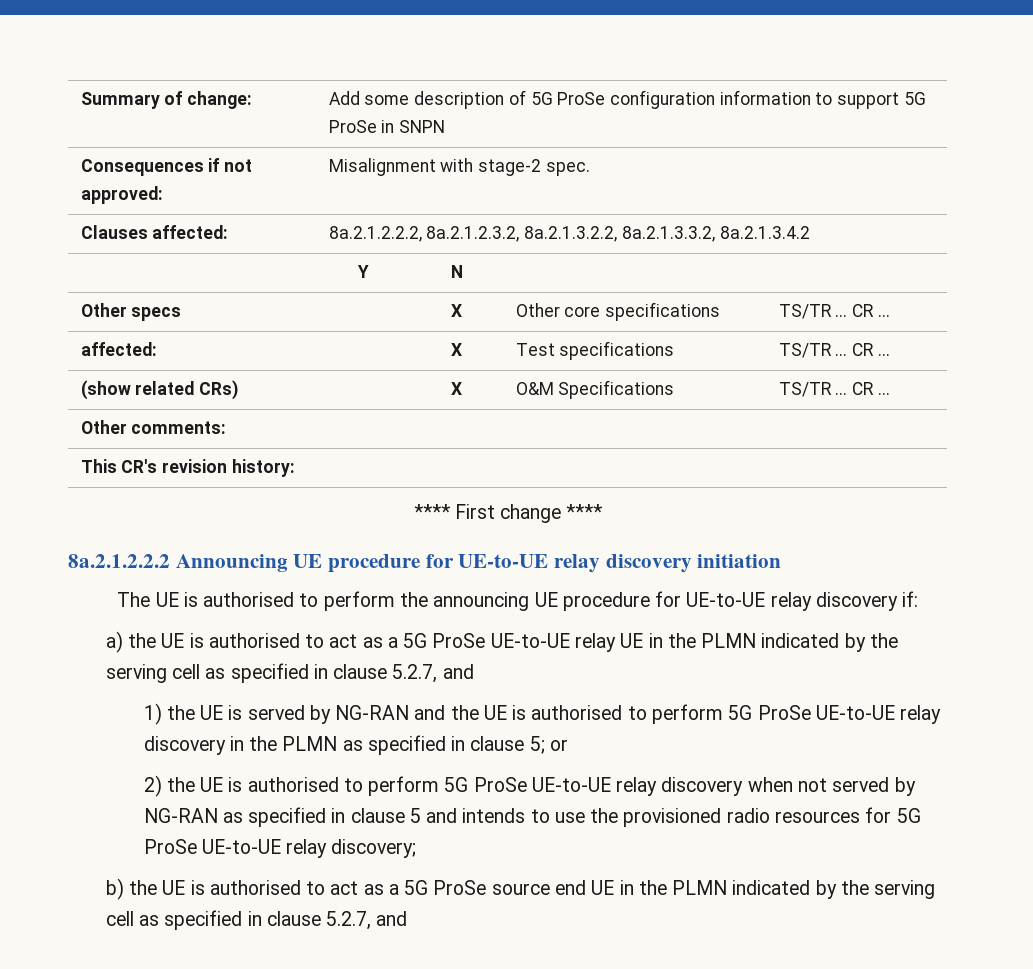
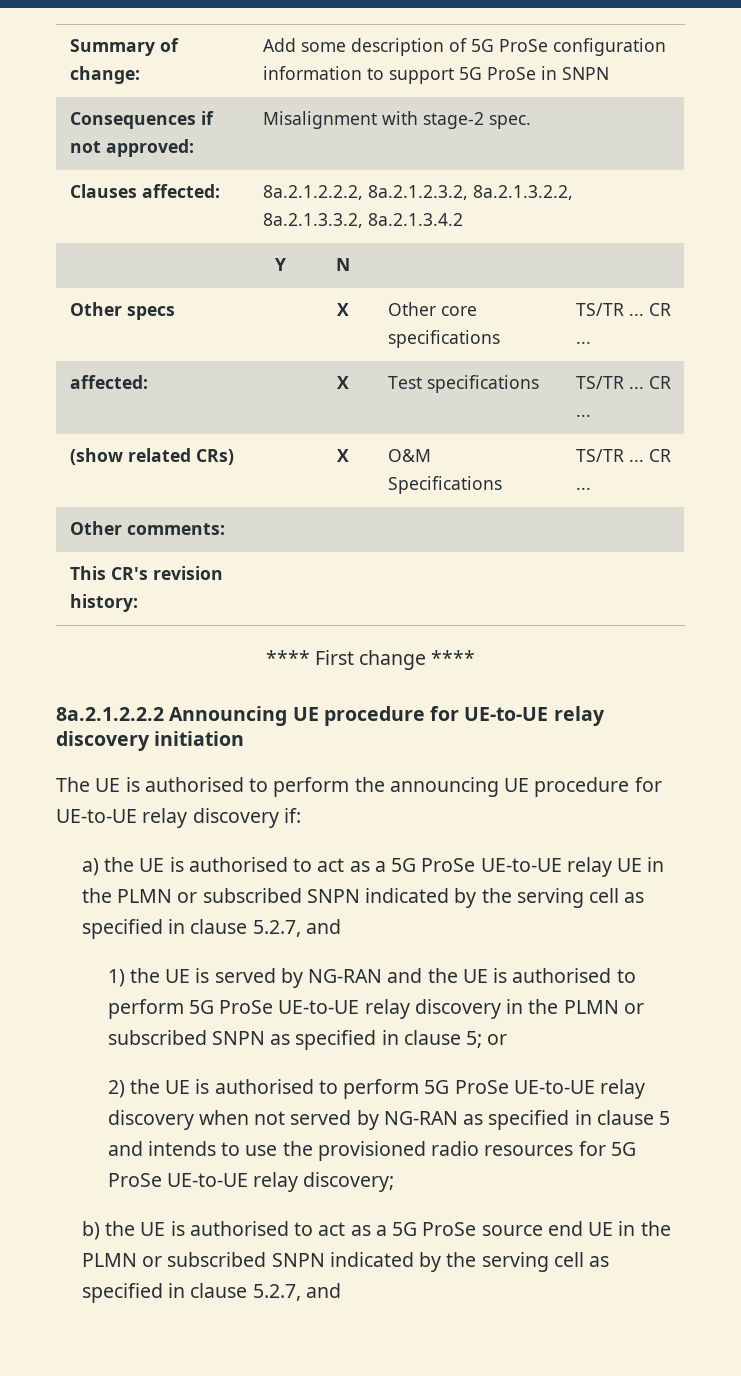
- a) the UE is authorised to act as a 5G ProSe UE-to-UE relay UE in the PLMN indicated by the serving cell as specified in clause 5.2.7, and
+ a) the UE is authorised to act as a 5G ProSe UE-to-UE relay UE in the PLMN or subscribed SNPN indicated by the serving cell as specified in clause 5.2.7, and
- 1) the UE is served by NG-RAN and the UE is authorised to perform 5G ProSe UE-to-UE relay discovery in the PLMN as specified in clause 5; or
+ 1) the UE is served by NG-RAN and the UE is authorised to perform 5G ProSe UE-to-UE relay discovery in the PLMN or subscribed SNPN as specified in clause 5; or
- b) the UE is authorised to act as a 5G ProSe source end UE in the PLMN indicated by the serving cell as specified in clause 5.2.7, and
+ b) the UE is authorised to act as a 5G ProSe source end UE in the PLMN or subscribed SNPN indicated by the serving cell as specified in clause 5.2.7, and

